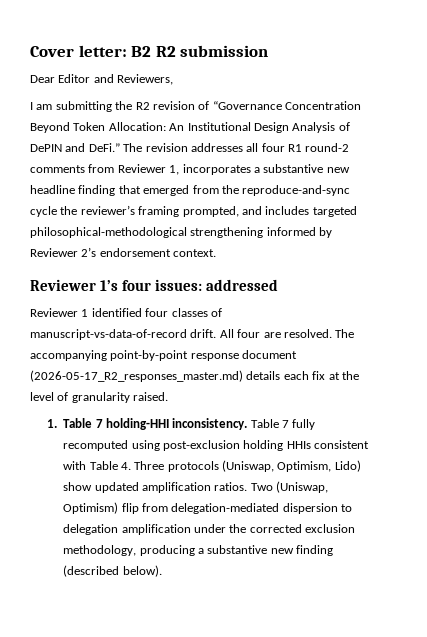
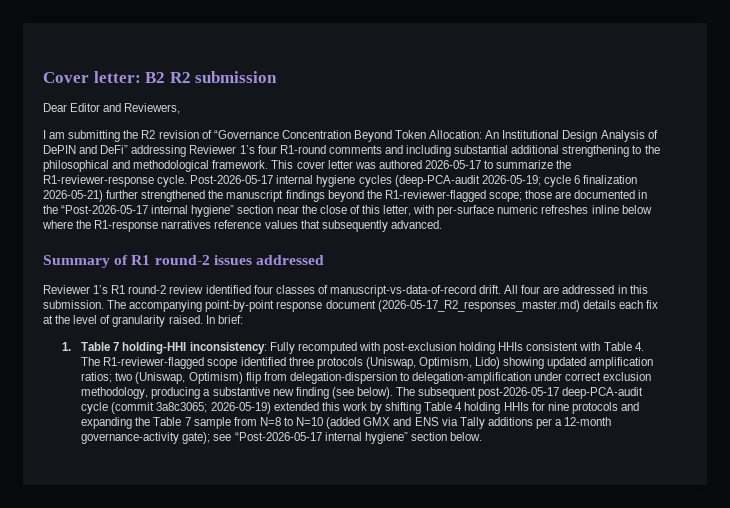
- I am submitting the R2 revision of “Governance Concentration Beyond Token Allocation: An Institutional Design Analysis of DePIN and DeFi.” The revision addresses all four R1 round-2 comments from Reviewer 1, incorporates a substantive new headline finding that emerged from the reproduce-and-sync cycle the reviewer’s framing prompted, and includes targeted philosophical-methodological strengthening informed by Reviewer 2’s endorsement context.
- Reviewer 1’s four issues: addressed
- Reviewer 1 identified four classes of manuscript-vs-data-of-record drift.
+ I am submitting the R2 revision of “Governance Concentration Beyond Token Allocation: An Institutional Design Analysis of DePIN and DeFi” addressing Reviewer 1’s four R1-round comments and including substantial additional strengthening to the philosophical and methodological framework. This cover letter was authored 2026-05-17 to summarize the R1-reviewer-response cycle. Post-2026-05-17 internal hygiene cycles (deep-PCA-audit 2026-05-19; cycle 6 finalization 2026-05-21) further strengthened the manuscript findings beyond the R1-reviewer-flagged scope; those are documented in the “Post-2026-05-17 internal hygiene” section near the close of this letter, with per-surface numeric refreshes inline below where the R1-response narratives reference values that subsequently advanced.
+ Summary of R1 round-2 issues addressed
+ Reviewer 1’s R1 round-2 review identified four classes of manuscript-vs-data-of-record drift.
- All four are resolved.
+ All four are addressed in this submission.
+ In brief:
- 1. Table 7 holding-HHI inconsistency. Table 7 fully recomputed using post-exclusion holding HHIs consistent with Table 4. Three protocols (Uniswap, Optimism, Lido) show updated amplification ratios. Two (Uniswap, Optimism) flip from delegation-mediated dispersion to delegation amplification under the corrected exclusion methodology, producing a substantive new finding (described below).
+ 1. Table 7 holding-HHI inconsistency: Fully recomputed with post-exclusion holding HHIs consistent with Table 4. The R1-reviewer-flagged scope identified three protocols (Uniswap, Optimism, Lido) showing updated amplification ratios; two (Uniswap, Optimism) flip from delegation-dispersion to delegation-amplification under correct exclusion methodology, producing a substantive new finding (see below). The subsequent post-2026-05-17 deep-PCA-audit cycle (commit 3a8c3065; 2026-05-19) extended this work by shifting Table 4 holding HHIs for nine protocols and expanding the Table 7 sample from N=8 to N=10 (added GMX and ENS via Tally additions per a 12-month governance-activity gate); see “Post-2026-05-17 internal hygiene” section below.

